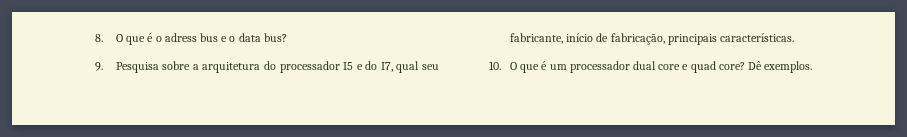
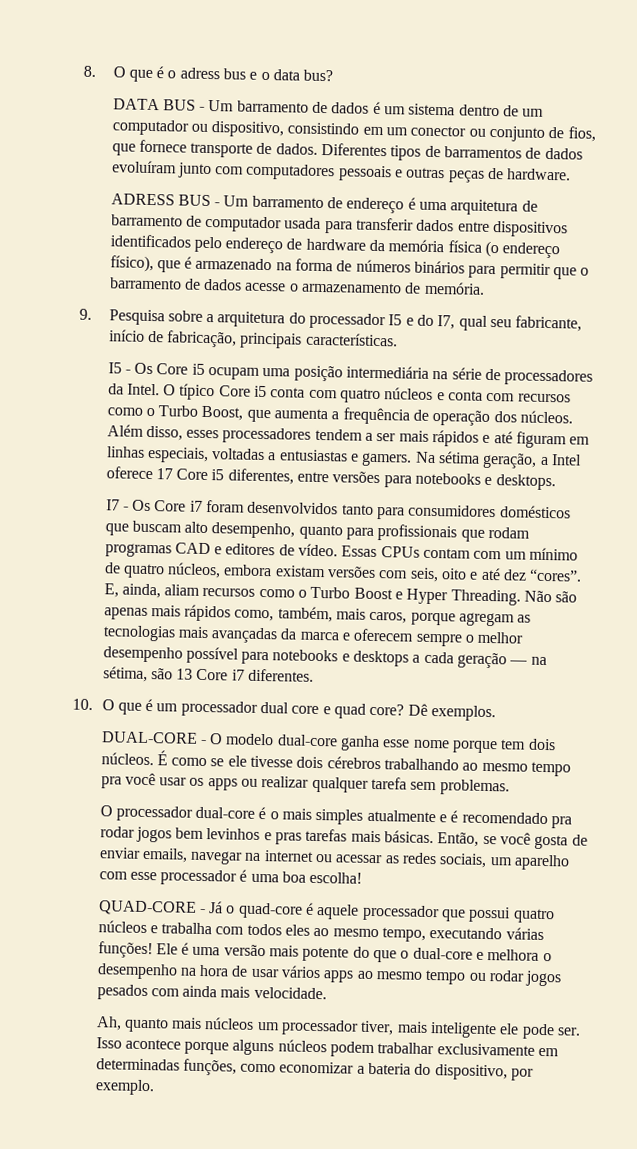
+ DATA BUS - Um barramento de dados é um sistema dentro de um computador ou dispositivo, consistindo em um conector ou conjunto de fios, que fornece transporte de dados. Diferentes tipos de barramentos de dados evoluíram junto com computadores pessoais e outras peças de hardware.
+ ADRESS BUS - Um barramento de endereço é uma arquitetura de barramento de computador usada para transferir dados entre dispositivos identificados pelo endereço de hardware da memória física (o endereço físico), que é armazenado na forma de números binários para permitir que o barramento de dados acesse o armazenamento de memória.
+ I5 - Os Core i5 ocupam uma posição intermediária na série de processadores da Intel. O típico Core i5 conta com quatro núcleos e conta com recursos como o Turbo Boost, que aumenta a frequência de operação dos núcleos. Além disso, esses processadores tendem a ser mais rápidos e até figuram em linhas especiais, voltadas a entusiastas e gamers. Na sétima geração, a Intel oferece 17 Core i5 diferentes, entre versões para notebooks e desktops.
+ I7 - Os Core i7 foram desenvolvidos tanto para consumidores domésticos que buscam alto desempenho, quanto para profissionais que rodam programas CAD e editores de vídeo. Essas CPUs contam com um mínimo de quatro núcleos, embora existam versões com seis, oito e até dez “cores”. E, ainda, aliam recursos como o Turbo Boost e Hyper Threading. Não são apenas mais rápidos como, também, mais caros, porque agregam as tecnologias mais avançadas da marca e oferecem sempre o melhor desempenho possível para notebooks e desktops a cada geração — na sétima, são 13 Core i7 diferentes.
+ DUAL-CORE - O modelo dual-core ganha esse nome porque tem dois núcleos. É como se ele tivesse dois cérebros trabalhando ao mesmo tempo pra você usar os apps ou realizar qualquer tarefa sem problemas.
+ O processador dual-core é o mais simples atualmente e é recomendado pra rodar jogos bem levinhos e pras tarefas mais básicas. Então, se você gosta de enviar emails, navegar na internet ou acessar as redes sociais, um aparelho com esse processador é uma boa escolha!
+ QUAD-CORE - Já o quad-core é aquele processador que possui quatro núcleos e trabalha com todos eles ao mesmo tempo, executando várias funções! Ele é uma versão mais potente do que o dual-core e melhora o desempenho na hora de usar vários apps ao mesmo tempo ou rodar jogos pesados com ainda mais velocidade.
+ Ah, quanto mais núcleos um processador tiver, mais inteligente ele pode ser. Isso acontece porque alguns núcleos podem trabalhar exclusivamente em determinadas funções, como economizar a bateria do dispositivo, por exemplo.

